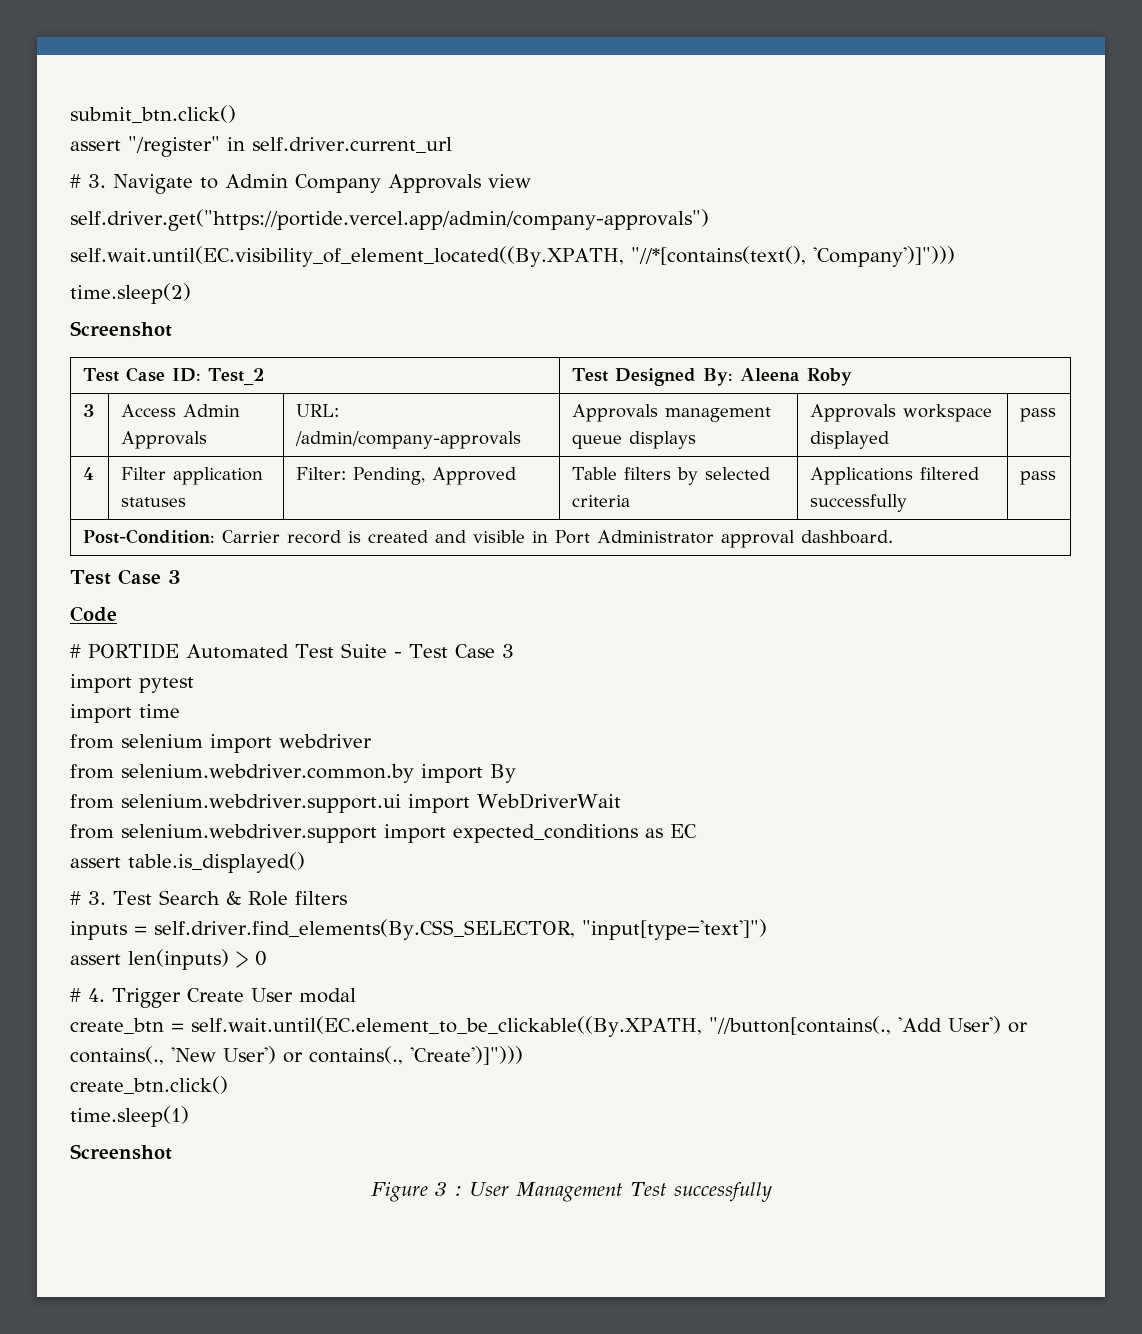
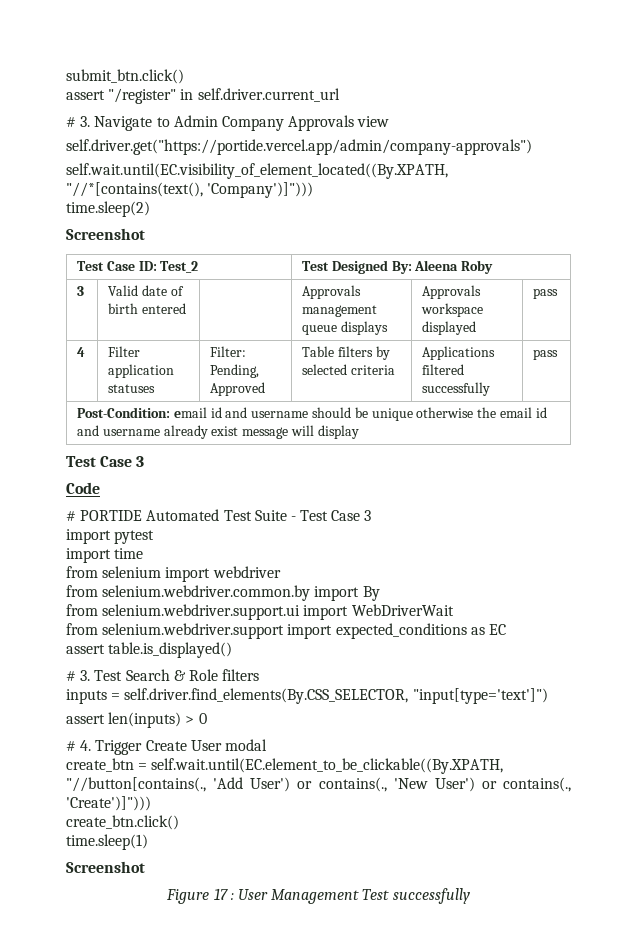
- 3 | Access Admin Approvals | URL: /admin/company-approvals | Approvals management queue displays | Approvals workspace displayed | pass
+ 3 | Valid date of birth entered | | Approvals management queue displays | Approvals workspace displayed | pass
- Post-Condition: Carrier record is created and visible in Port Administrator approval dashboard.
+ Post-Condition: email id and username should be unique otherwise the email id and username already exist message will display
- Figure 3 : User Management Test successfully
+ Figure 17 : User Management Test successfully

